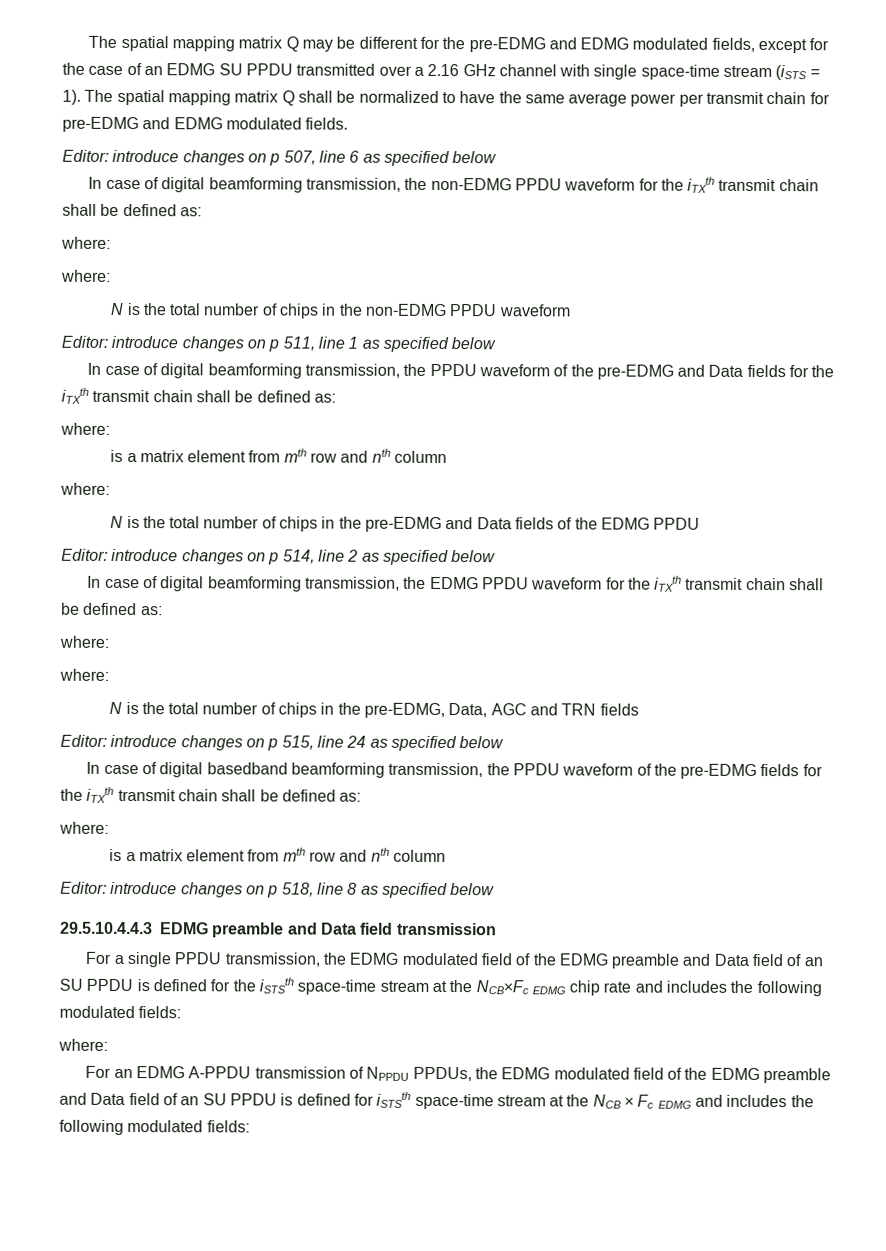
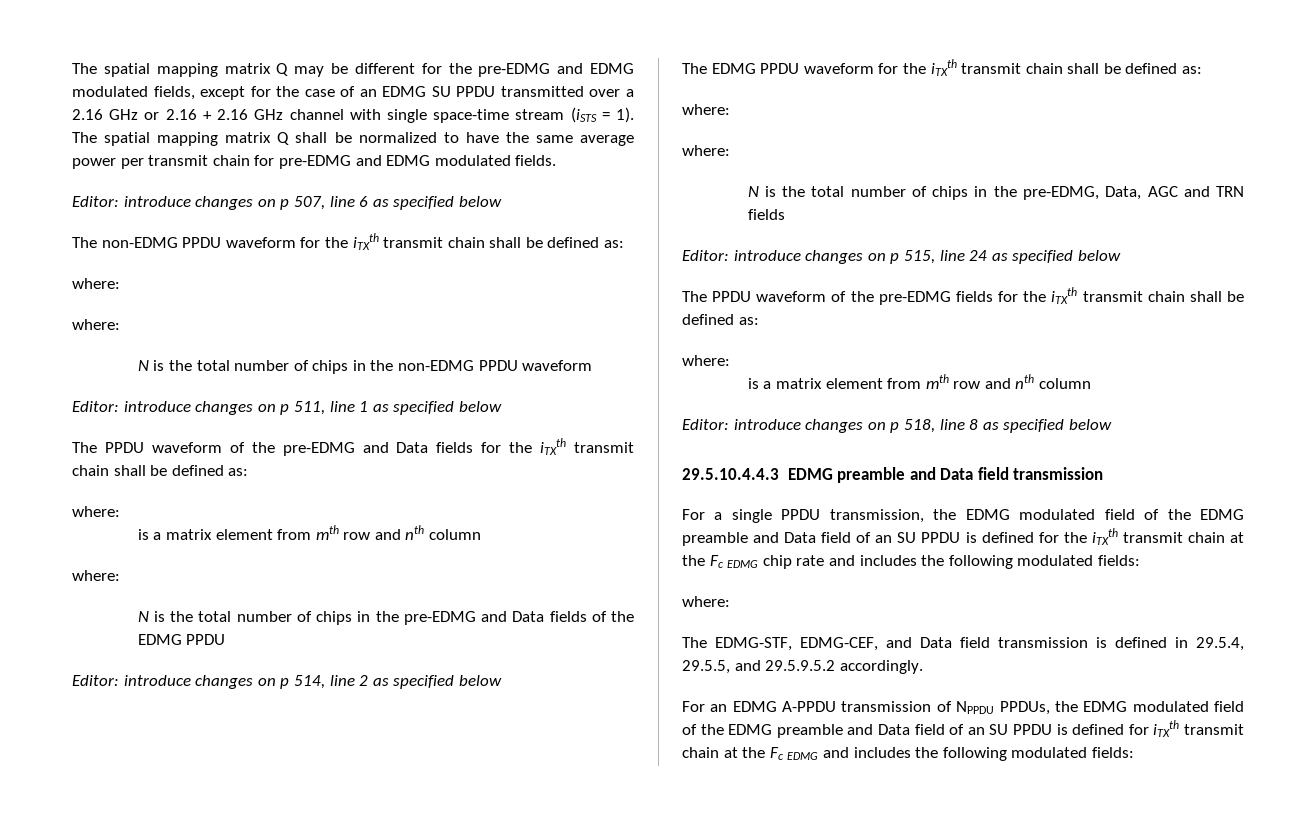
- The spatial mapping matrix Q may be different for the pre-EDMG and EDMG modulated fields, except for the case of an EDMG SU PPDU transmitted over a 2.16 GHz channel with single space-time stream (iSTS = 1).
+ The spatial mapping matrix Q may be different for the pre-EDMG and EDMG modulated fields, except for the case of an EDMG SU PPDU transmitted over a 2.16 GHz or 2.16 + 2.16 GHz channel with single space-time stream (iSTS = 1).
- In case of digital beamforming transmission, the non-EDMG PPDU waveform for the iTXth transmit chain shall be defined as:
+ The non-EDMG PPDU waveform for the iTXth transmit chain shall be defined as:
- In case of digital beamforming transmission, the PPDU waveform of the pre-EDMG and Data fields for the iTXth transmit chain shall be defined as:
+ The PPDU waveform of the pre-EDMG and Data fields for the iTXth transmit chain shall be defined as:
- In case of digital beamforming transmission, the EDMG PPDU waveform for the iTXth transmit chain shall be defined as:
+ The EDMG PPDU waveform for the iTXth transmit chain shall be defined as:
- In case of digital basedband beamforming transmission, the PPDU waveform of the pre-EDMG fields for the iTXth transmit chain shall be defined as:
+ The PPDU waveform of the pre-EDMG fields for the iTXth transmit chain shall be defined as:
- For a single PPDU transmission, the EDMG modulated field of the EDMG preamble and Data field of an SU PPDU is defined for the iSTSth space-time stream at the NCB×Fc EDMG chip rate and includes the following modulated fields:
+ For a single PPDU transmission, the EDMG modulated field of the EDMG preamble and Data field of an SU PPDU is defined for the iTXth transmit chain at the Fc EDMG chip rate and includes the following modulated fields:
+ The EDMG-STF, EDMG-CEF, and Data field transmission is defined in 29.5.4, 29.5.5, and 29.5.9.5.2 accordingly.
- For an EDMG A-PPDU transmission of NPPDU PPDUs, the EDMG modulated field of the EDMG preamble and Data field of an SU PPDU is defined for iSTSth space-time stream at the NCB × Fc EDMG and includes the following modulated fields:
+ For an EDMG A-PPDU transmission of NPPDU PPDUs, the EDMG modulated field of the EDMG preamble and Data field of an SU PPDU is defined for iTXth transmit chain at the Fc EDMG and includes the following modulated fields:

